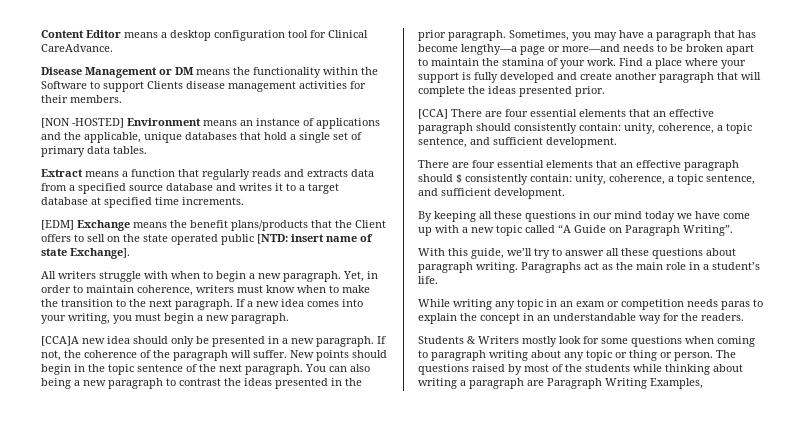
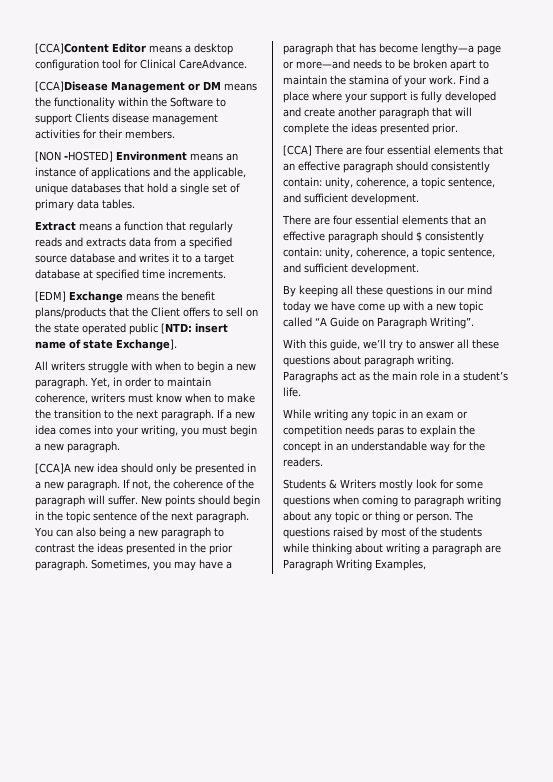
- Content Editor means a desktop configuration tool for Clinical CareAdvance.
+ [CCA]Content Editor means a desktop configuration tool for Clinical CareAdvance.
- Disease Management or DM means the functionality within the Software to support Clients disease management activities for their members.
+ [CCA]Disease Management or DM means the functionality within the Software to support Clients disease management activities for their members.

